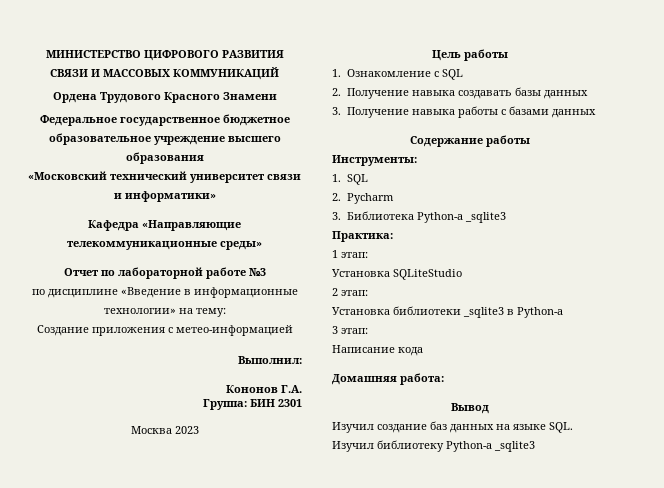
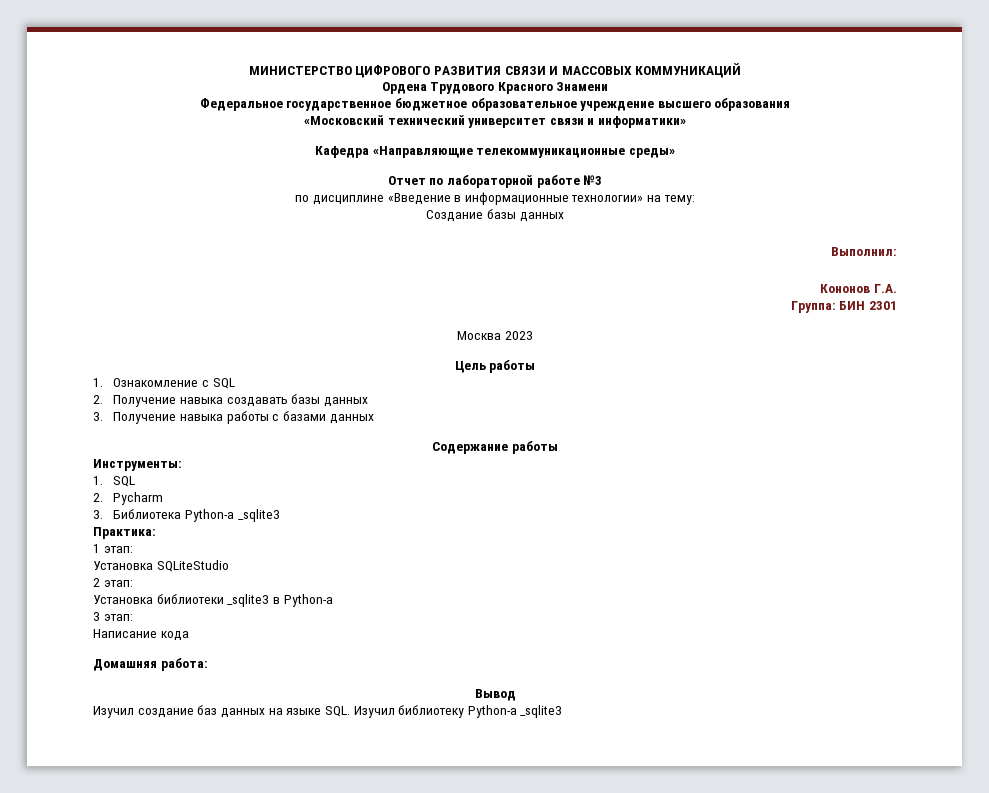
- Создание приложения с метео-информацией
+ Создание базы данных

